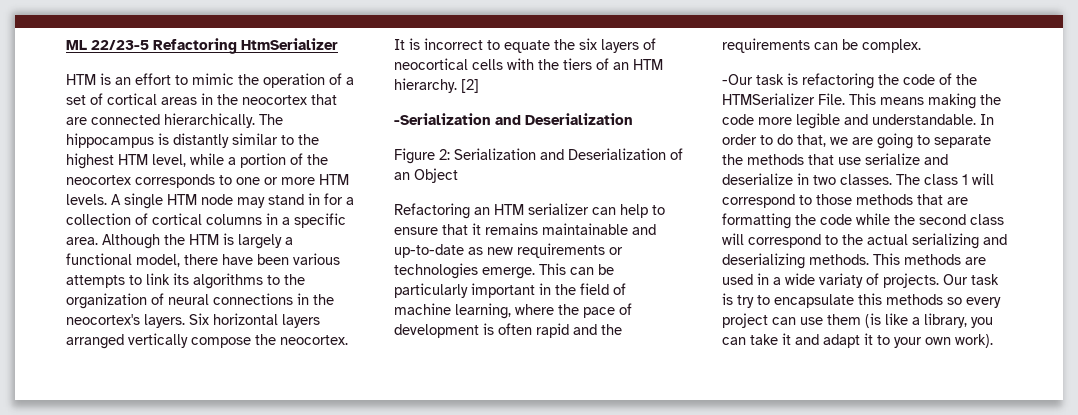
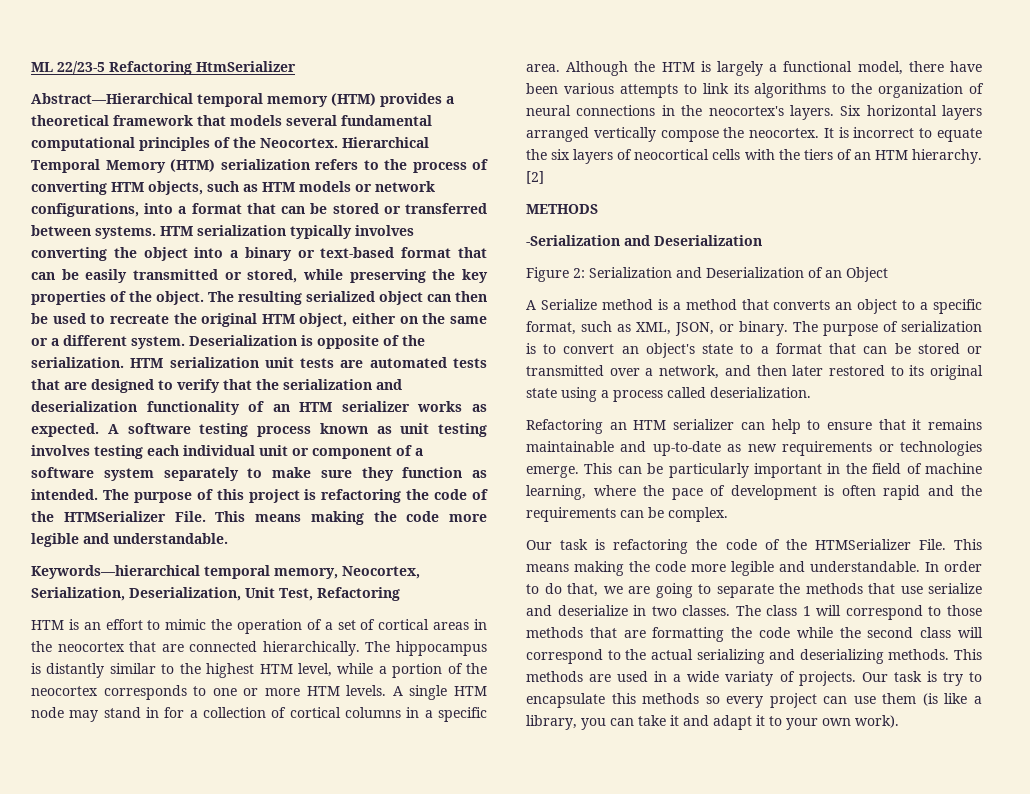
+ Abstract—Hierarchical temporal memory (HTM) provides a theoretical framework that models several fundamental computational principles of the Neocortex. Hierarchical Temporal Memory (HTM) serialization refers to the process of converting HTM objects, such as HTM models or network configurations, into a format that can be stored or transferred between systems. HTM serialization typically involves converting the object into a binary or text-based format that can be easily transmitted or stored, while preserving the key properties of the object. The resulting serialized object can then be used to recreate the original HTM object, either on the same or a different system. Deserialization is opposite of the serialization. HTM serialization unit tests are automated tests that are designed to verify that the serialization and deserialization functionality of an HTM serializer works as expected. A software testing process known as unit testing involves testing each individual unit or component of a software system separately to make sure they function as intended. The purpose of this project is refactoring the code of the HTMSerializer File. This means making the code more legible and understandable.
+ Keywords—hierarchical temporal memory, Neocortex, Serialization, Deserialization, Unit Test, Refactoring
+ METHODS
+ A Serialize method is a method that converts an object to a specific format, such as XML, JSON, or binary. The purpose of serialization is to convert an object's state to a format that can be stored or transmitted over a network, and then later restored to its original state using a process called deserialization.
- -Our task is refactoring the code of the HTMSerializer File.
+ Our task is refactoring the code of the HTMSerializer File.

